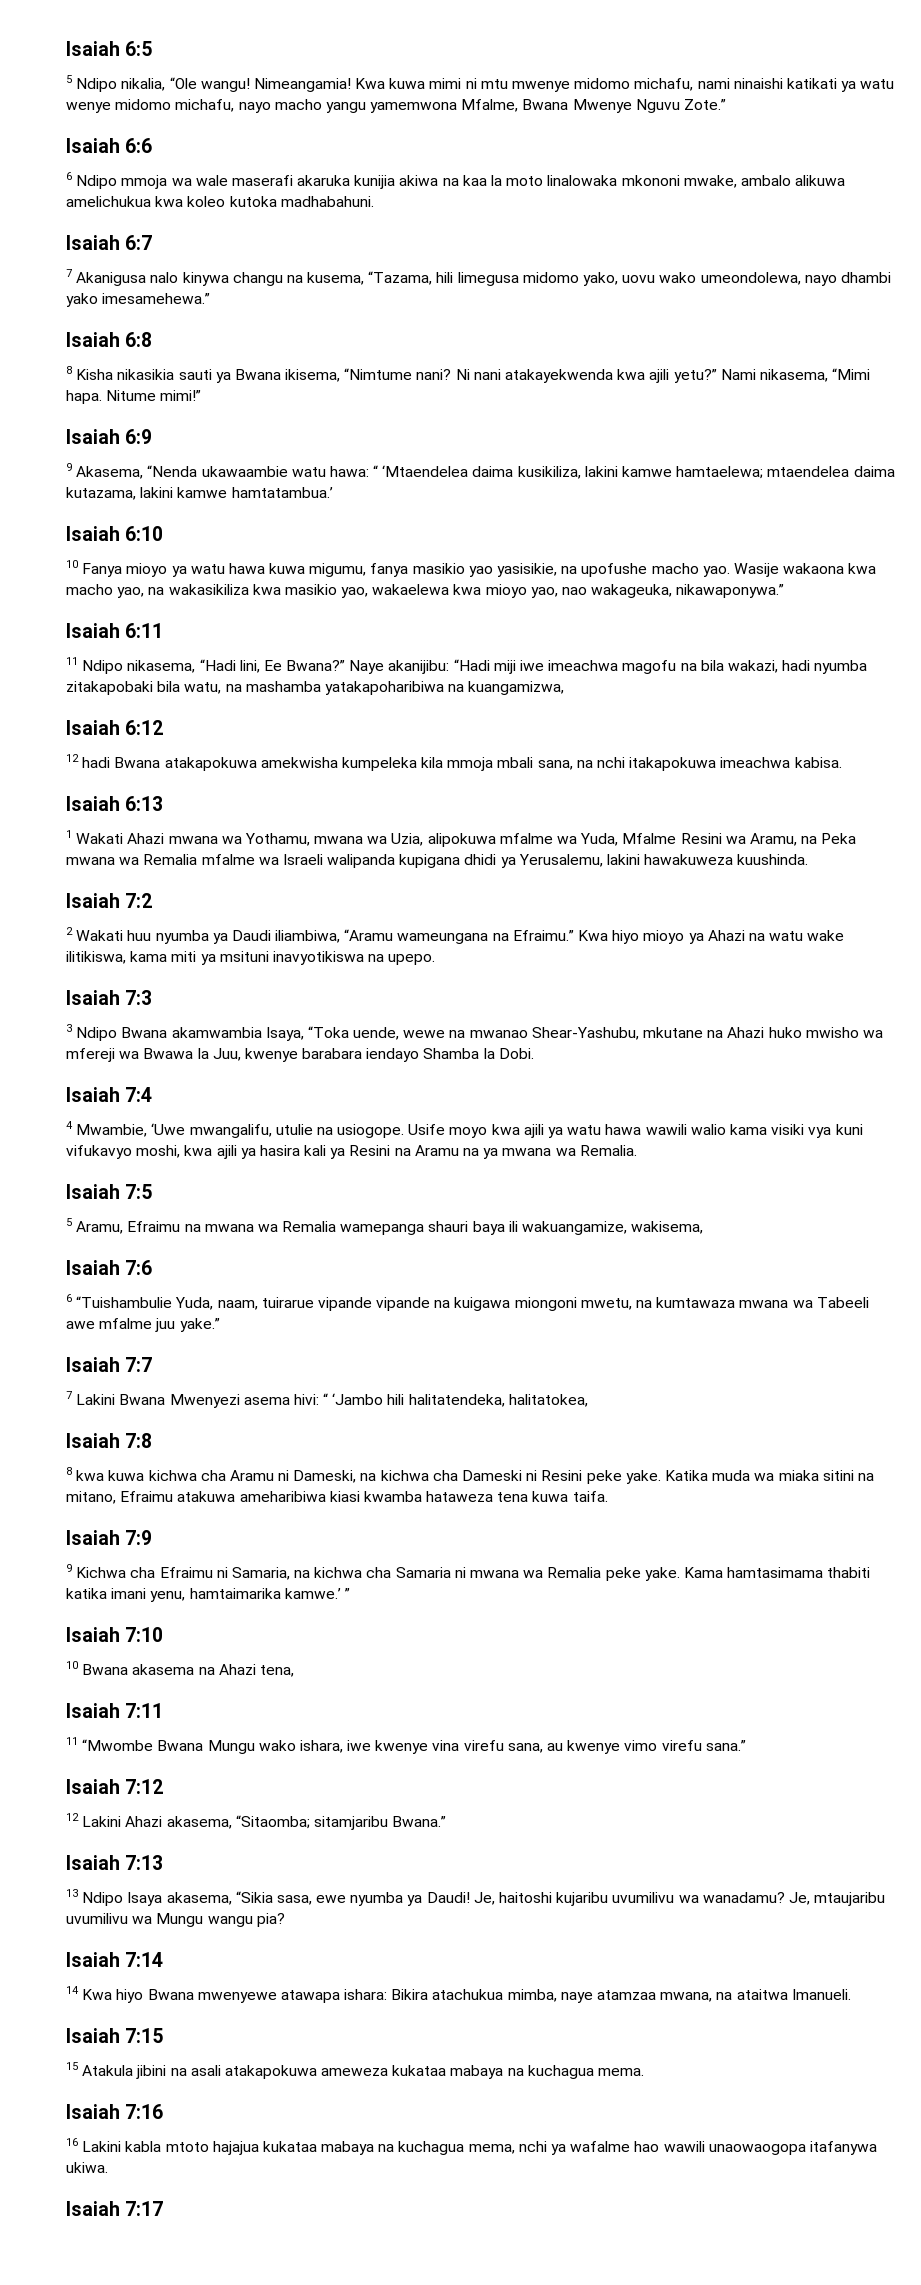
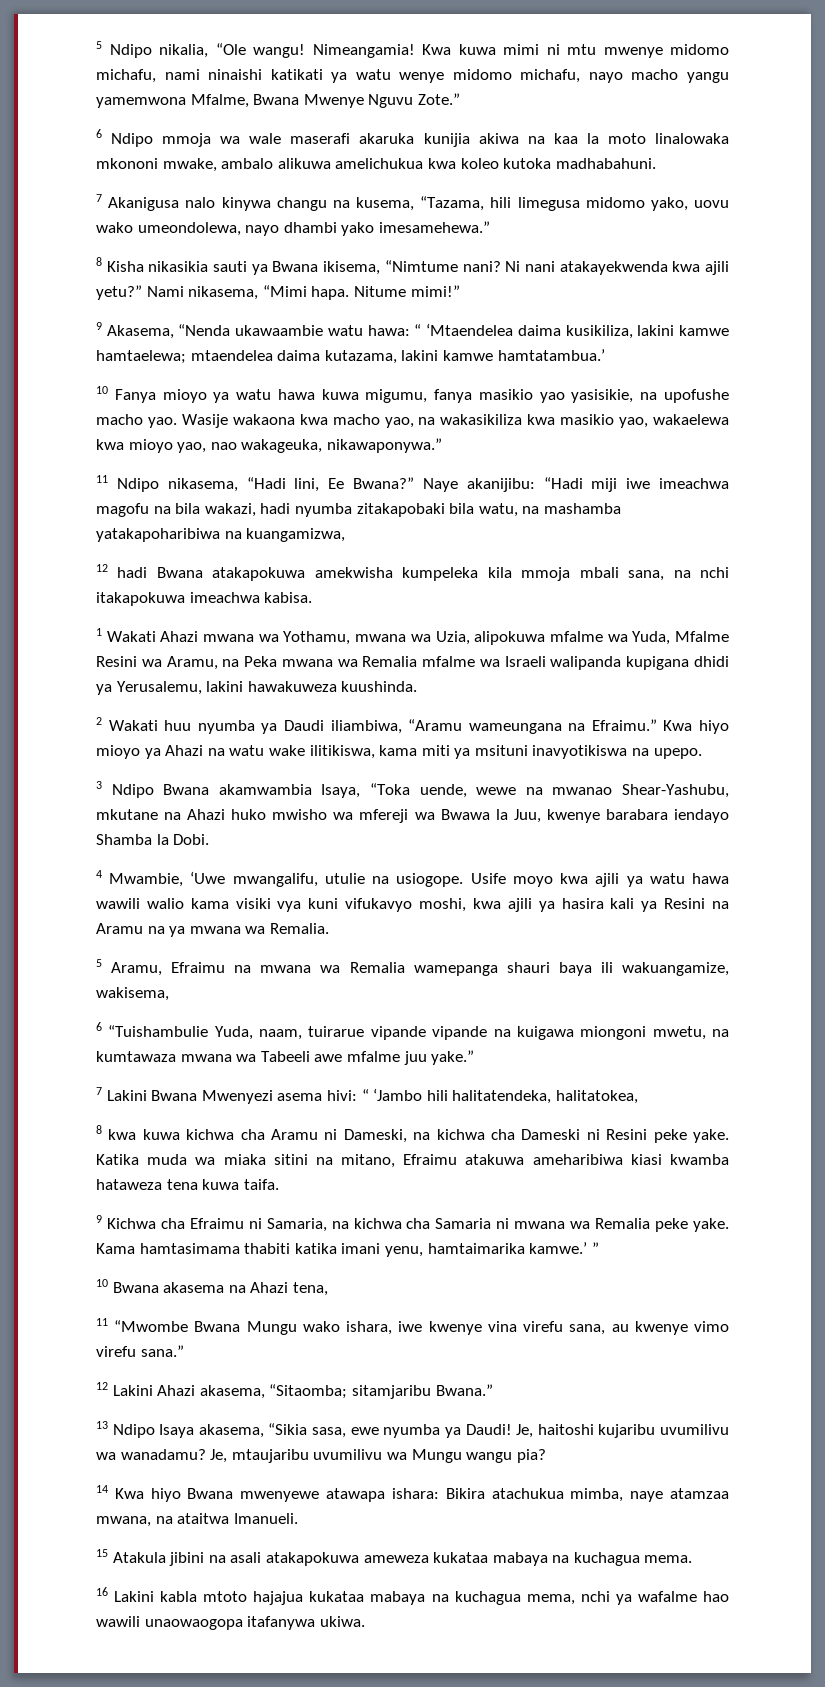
- Isaiah 6:5
- Isaiah 6:6
- Isaiah 6:7
- Isaiah 6:8
- Isaiah 6:9
- Isaiah 6:10
- Isaiah 6:11
- Isaiah 6:12
- Isaiah 6:13
- Isaiah 7:2
- Isaiah 7:3
- Isaiah 7:4
- Isaiah 7:5
- Isaiah 7:6
- Isaiah 7:7
- Isaiah 7:8
- Isaiah 7:9
- Isaiah 7:10
- Isaiah 7:11
- Isaiah 7:12
- Isaiah 7:13
- Isaiah 7:14
- Isaiah 7:15
- Isaiah 7:16
- Isaiah 7:17

